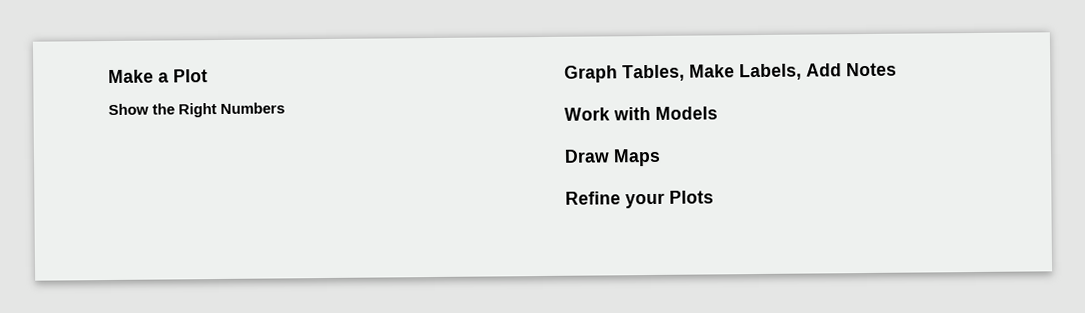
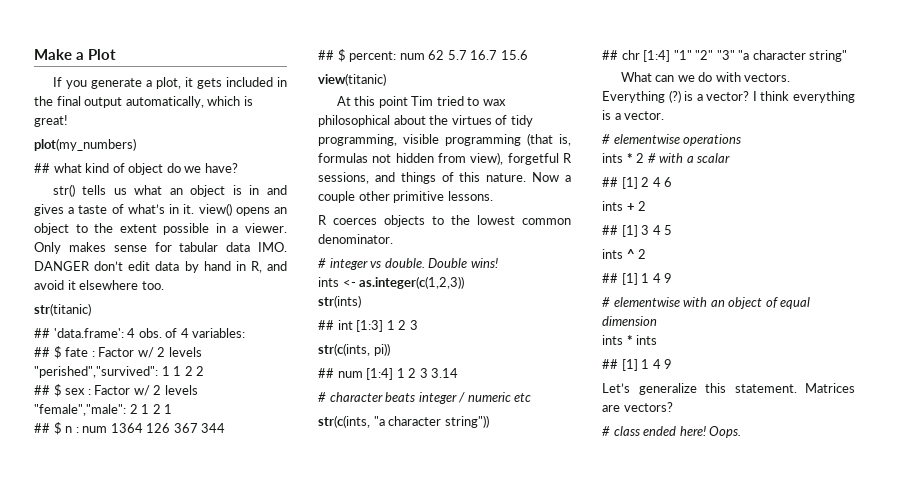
- Show the Right Numbers
- Graph Tables, Make Labels, Add Notes
- Work with Models
- Draw Maps
- Refine your Plots
+ If you generate a plot, it gets included in the final output automatically, which is great!
+ plot(my_numbers)
+ ## what kind of object do we have?
+ str() tells us what an object is in and gives a taste of what’s in it. view() opens an object to the extent possible in a viewer. Only makes sense for tabular data IMO. DANGER don’t edit data by hand in R, and avoid it elsewhere too.
+ str(titanic)
+ ## 'data.frame': 4 obs. of 4 variables:
+ ## $ fate : Factor w/ 2 levels "perished","survived": 1 1 2 2
+ ## $ sex : Factor w/ 2 levels "female","male": 2 1 2 1
+ ## $ n : num 1364 126 367 344
+ ## $ percent: num 62 5.7 16.7 15.6
+ view(titanic)
+ At this point Tim tried to wax philosophical about the virtues of tidy programming, visible programming (that is, formulas not hidden from view), forgetful R sessions, and things of this nature. Now a couple other primitive lessons.
+ R coerces objects to the lowest common denominator.
+ # integer vs double. Double wins!
+ ints <- as.integer(c(1,2,3))
+ str(ints)
+ ## int [1:3] 1 2 3
+ str(c(ints, pi))
+ ## num [1:4] 1 2 3 3.14
+ # character beats integer / numeric etc
+ str(c(ints, "a character string"))
+ ## chr [1:4] "1" "2" "3" "a character string"
+ What can we do with vectors. Everything (?) is a vector? I think everything is a vector.
+ # elementwise operations
+ ints * 2 # with a scalar
+ ## [1] 2 4 6
+ ints + 2
+ ## [1] 3 4 5
+ ints ^ 2
+ ## [1] 1 4 9
+ # elementwise with an object of equal dimension
+ ints * ints
+ ## [1] 1 4 9
+ Let’s generalize this statement. Matrices are vectors?
+ # class ended here! Oops.

